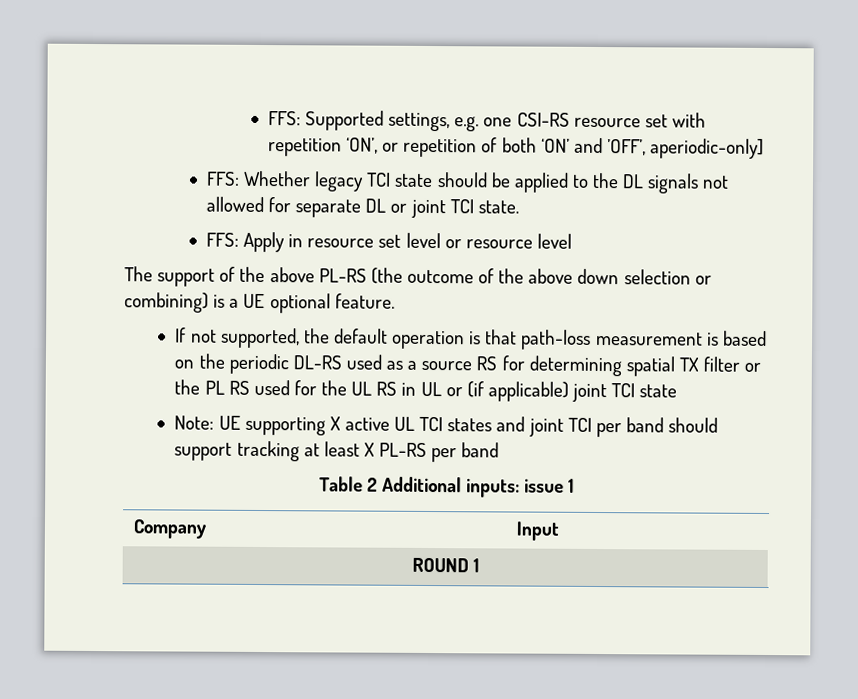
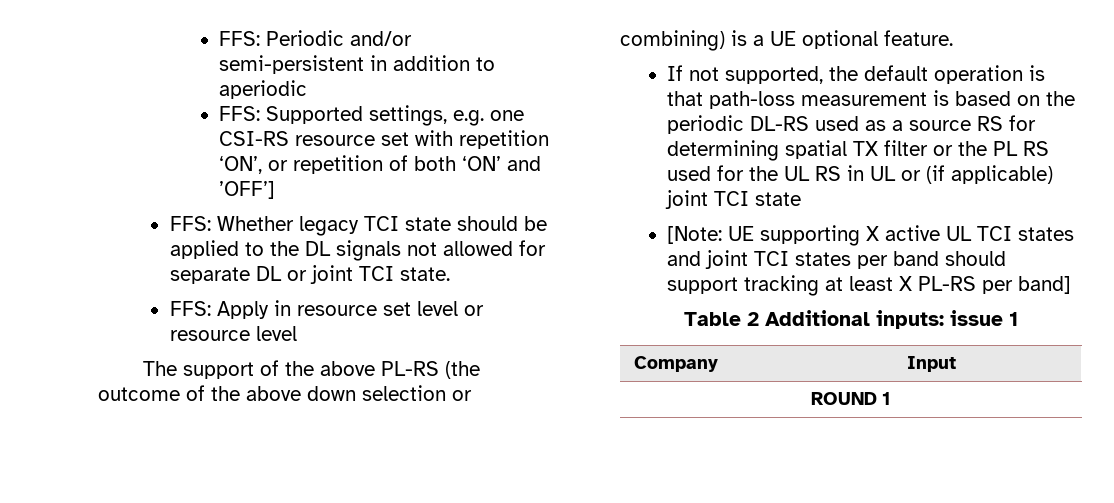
- FFS: Supported settings, e.g. one CSI-RS resource set with repetition ‘ON’, or repetition of both ‘ON’ and ’OFF’, aperiodic-only]
+ FFS: Periodic and/or semi-persistent in addition to aperiodic
+ FFS: Supported settings, e.g. one CSI-RS resource set with repetition ‘ON’, or repetition of both ‘ON’ and ’OFF’]
- Note: UE supporting X active UL TCI states and joint TCI per band should support tracking at least X PL-RS per band
+ [Note: UE supporting X active UL TCI states and joint TCI states per band should support tracking at least X PL-RS per band]

